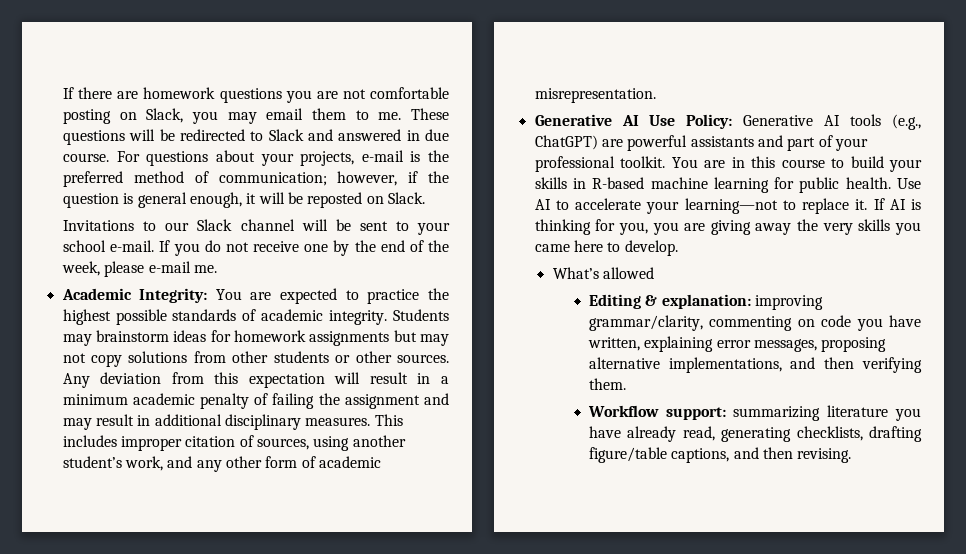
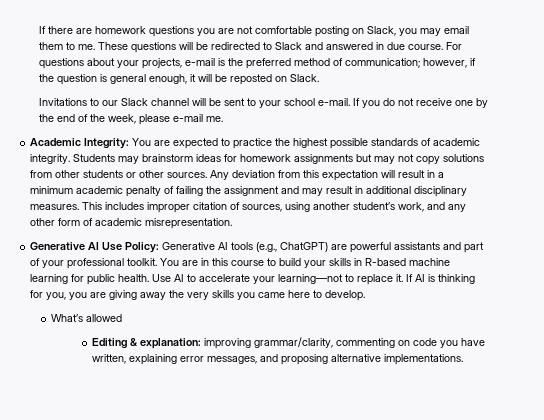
- Editing & explanation: improving grammar/clarity, commenting on code you have written, explaining error messages, proposing alternative implementations, and then verifying them.
- Workflow support: summarizing literature you have already read, generating checklists, drafting figure/table captions, and then revising.
+ Editing & explanation: improving grammar/clarity, commenting on code you have written, explaining error messages, and proposing alternative implementations.

